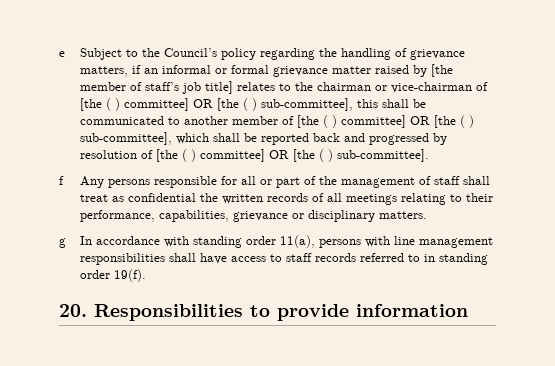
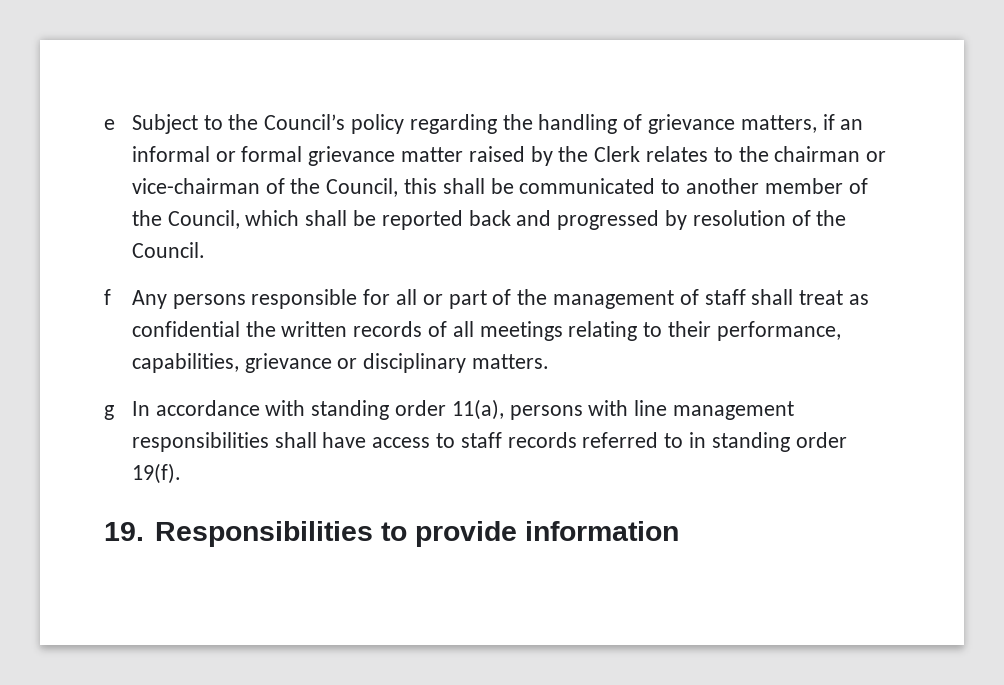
- e Subject to the Council’s policy regarding the handling of grievance matters, if an informal or formal grievance matter raised by [the member of staff’s job title] relates to the chairman or vice-chairman of [the ( ) committee] OR [the ( ) sub-committee], this shall be communicated to another member of [the ( ) committee] OR [the ( ) sub-committee], which shall be reported back and progressed by resolution of [the ( ) committee] OR [the ( ) sub-committee].
+ e Subject to the Council’s policy regarding the handling of grievance matters, if an informal or formal grievance matter raised by the Clerk relates to the chairman or vice-chairman of the Council, this shall be communicated to another member of the Council, which shall be reported back and progressed by resolution of the Council.
- 20. Responsibilities to provide information
+ 19. Responsibilities to provide information

